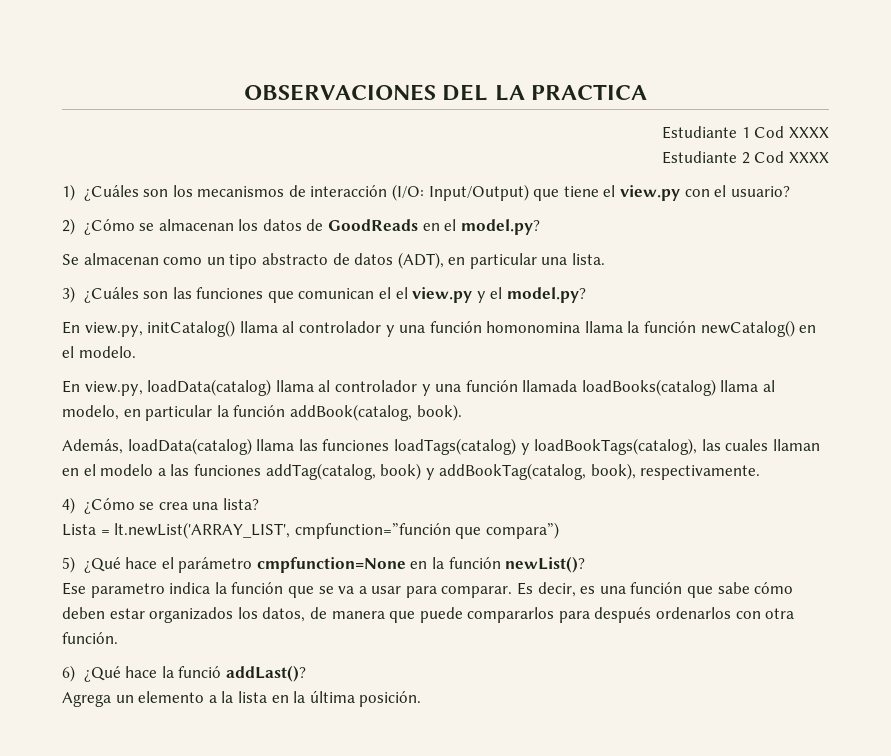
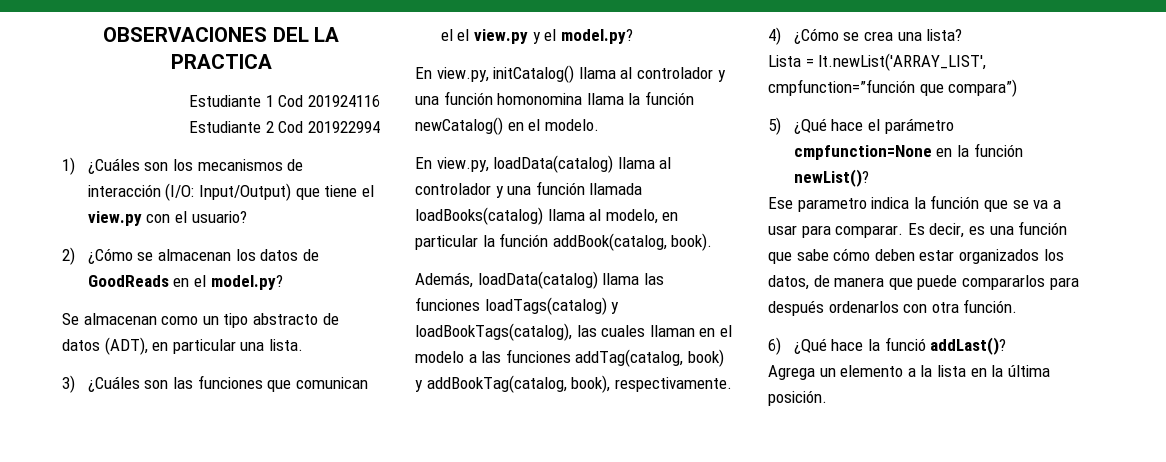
- Estudiante 1 Cod XXXX
+ Estudiante 1 Cod 201924116
- Estudiante 2 Cod XXXX
+ Estudiante 2 Cod 201922994

